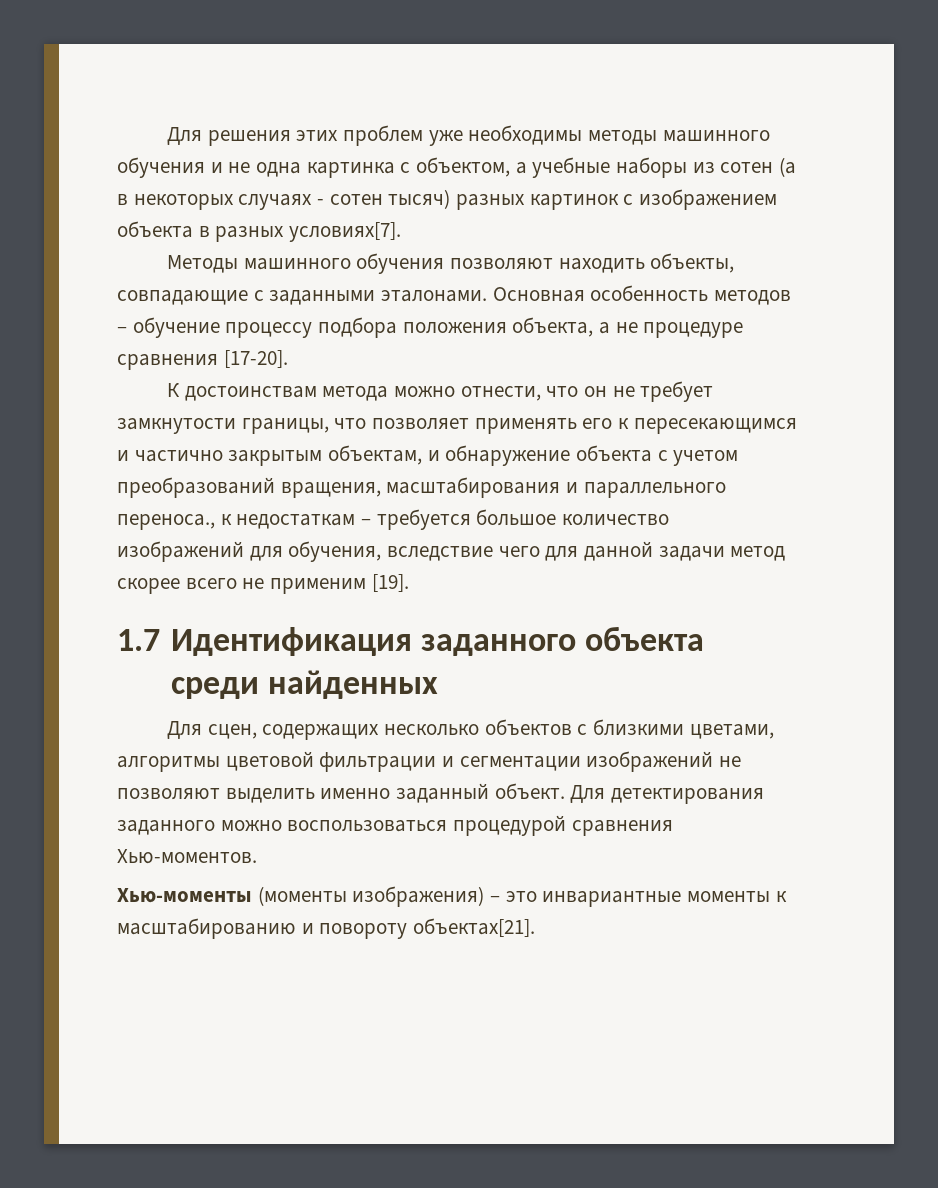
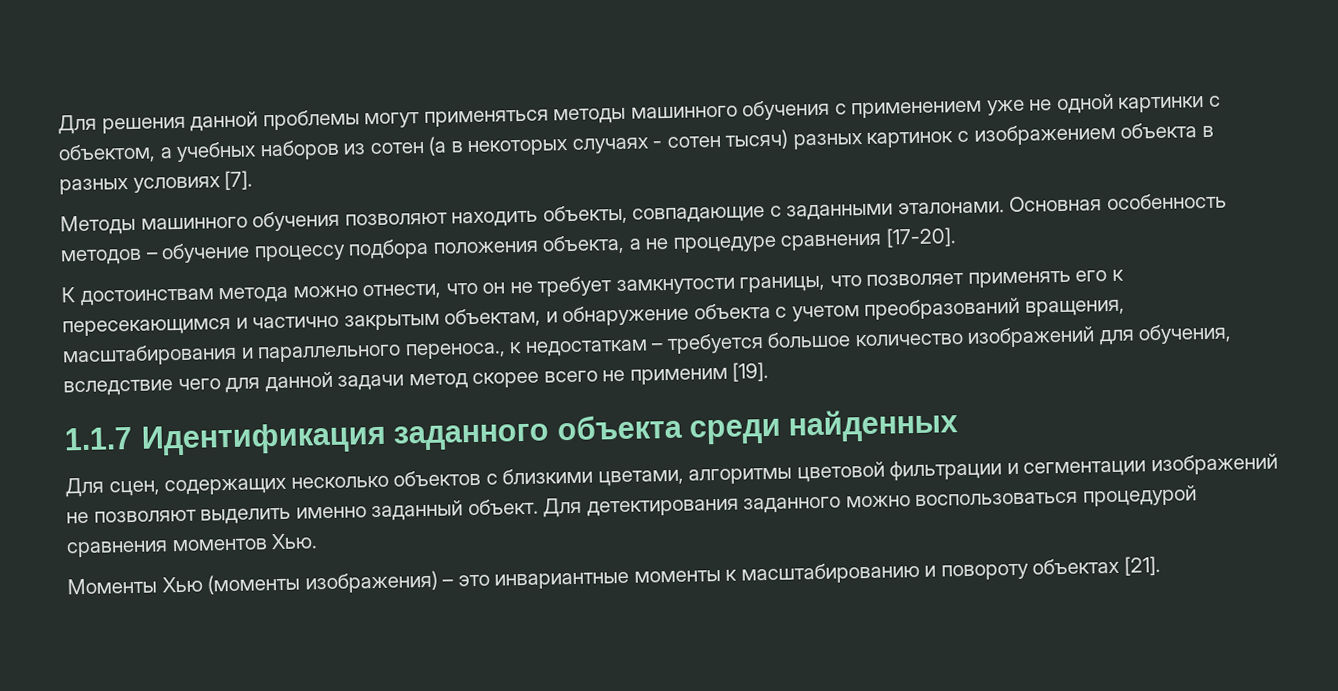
- Для решения этих проблем уже необходимы методы машинного обучения и не одна картинка с объектом, а учебные наборы из сотен (а в некоторых случаях - сотен тысяч) разных картинок с изображением объекта в разных условиях[7].
+ Для решения данной проблемы могут применяться методы машинного обучения с применением уже не одной картинки с объектом, а учебных наборов из сотен (а в некоторых случаях - сотен тысяч) разных картинок с изображением объекта в разных условиях [7].
- 1.7 Идентификация заданного объекта среди найденных
+ 1.1.7 Идентификация заданного объекта среди найденных
- Для детектирования заданного можно воспользоваться процедурой сравнения Хью-моментов.
- Хью-моменты (моменты изображения) – это инвариантные моменты к масштабированию и повороту объектах[21].
+ Для детектирования заданного можно воспользоваться процедурой сравнения моментов Хью.
+ Моменты Хью (моменты изображения) – это инвариантные моменты к масштабированию и повороту объектах [21].

